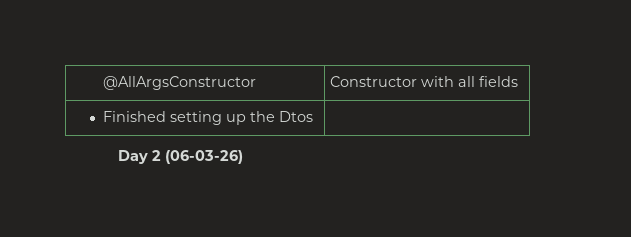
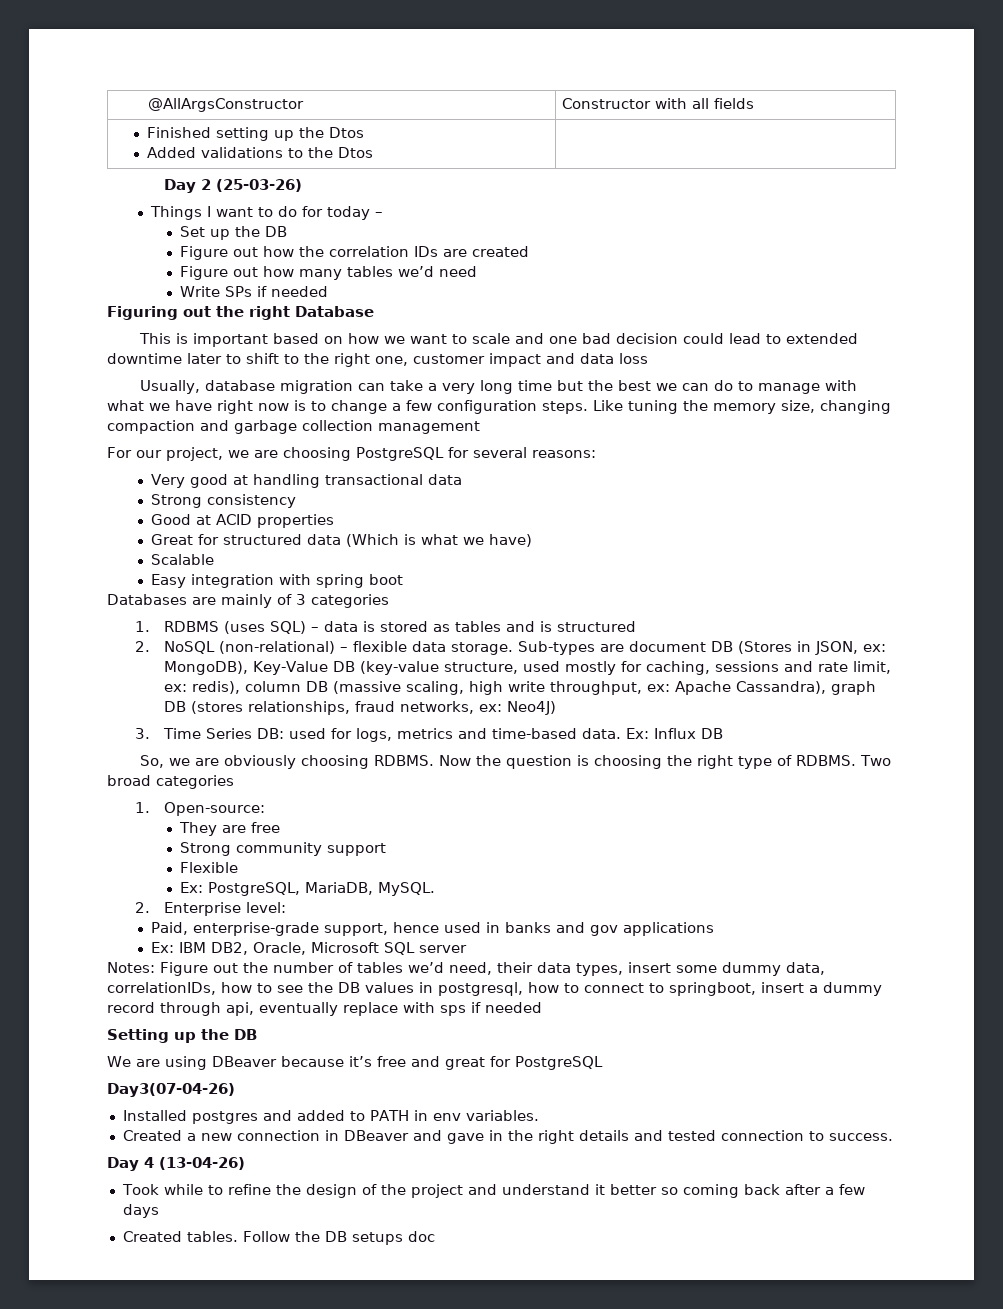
- Finished setting up the Dtos |
- Day 2 (06-03-26)
+ Finished setting up the Dtos
+ Added validations to the Dtos |
+ Day 2 (25-03-26)
+ Things I want to do for today –
+ Set up the DB
+ Figure out how the correlation IDs are created
+ Figure out how many tables we’d need
+ Write SPs if needed
+ Figuring out the right Database
+ This is important based on how we want to scale and one bad decision could lead to extended downtime later to shift to the right one, customer impact and data loss
+ Usually, database migration can take a very long time but the best we can do to manage with what we have right now is to change a few configuration steps. Like tuning the memory size, changing compaction and garbage collection management
+ For our project, we are choosing PostgreSQL for several reasons:
+ Very good at handling transactional data
+ Strong consistency
+ Good at ACID properties
+ Great for structured data (Which is what we have)
+ Scalable
+ Easy integration with spring boot
+ Databases are mainly of 3 categories
+ 1. RDBMS (uses SQL) – data is stored as tables and is structured
+ 2. NoSQL (non-relational) – flexible data storage. Sub-types are document DB (Stores in JSON, ex: MongoDB), Key-Value DB (key-value structure, used mostly for caching, sessions and rate limit, ex: redis), column DB (massive scaling, high write throughput, ex: Apache Cassandra), graph DB (stores relationships, fraud networks, ex: Neo4J)
+ 3. Time Series DB: used for logs, metrics and time-based data. Ex: Influx DB
+ So, we are obviously choosing RDBMS. Now the question is choosing the right type of RDBMS. Two broad categories
+ 1. Open-source:
+ They are free
+ Strong community support
+ Flexible
+ Ex: PostgreSQL, MariaDB, MySQL.
+ 2. Enterprise level:
+ Paid, enterprise-grade support, hence used in banks and gov applications
+ Ex: IBM DB2, Oracle, Microsoft SQL server
+ Notes: Figure out the number of tables we’d need, their data types, insert some dummy data, correlationIDs, how to see the DB values in postgresql, how to connect to springboot, insert a dummy record through api, eventually replace with sps if needed
+ Setting up the DB
+ We are using DBeaver because it’s free and great for PostgreSQL
+ Day3(07-04-26)
+ Installed postgres and added to PATH in env variables.
+ Created a new connection in DBeaver and gave in the right details and tested connection to success.
+ Day 4 (13-04-26)
+ Took while to refine the design of the project and understand it better so coming back after a few days
+ Created tables. Follow the DB setups doc

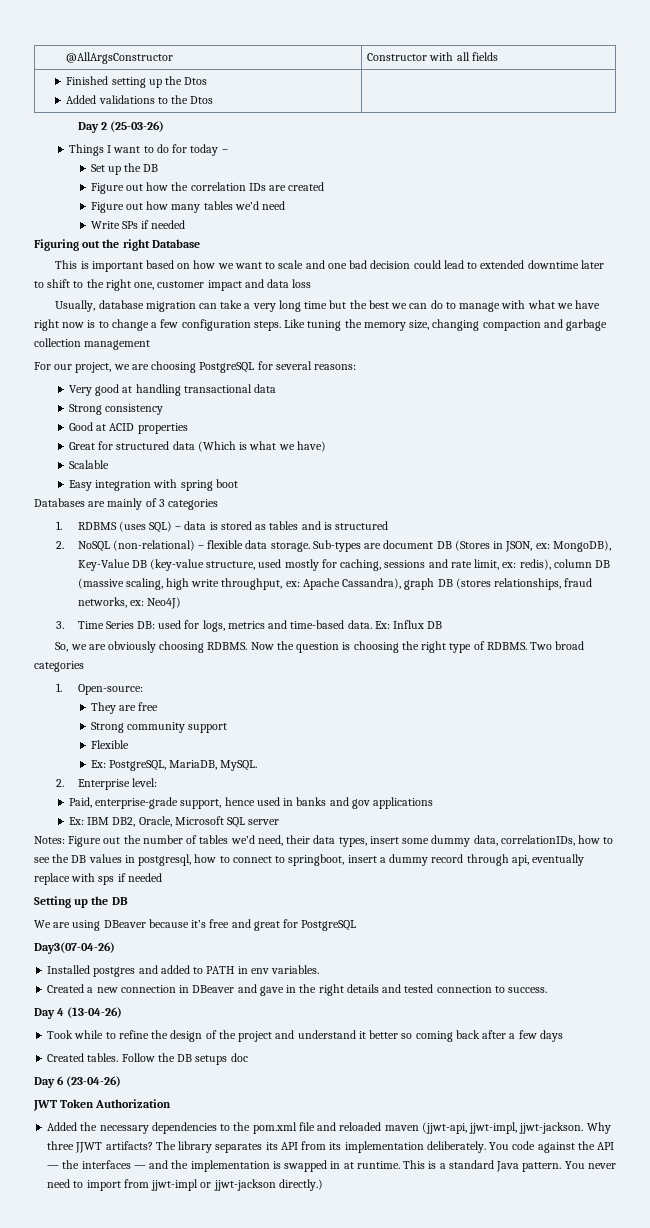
+ Day 6 (23-04-26)
+ JWT Token Authorization
+ Added the necessary dependencies to the pom.xml file and reloaded maven (jjwt-api, jjwt-impl, jjwt-jackson. Why three JJWT artifacts? The library separates its API from its implementation deliberately. You code against the API — the interfaces — and the implementation is swapped in at runtime. This is a standard Java pattern. You never need to import from jjwt-impl or jjwt-jackson directly.)

